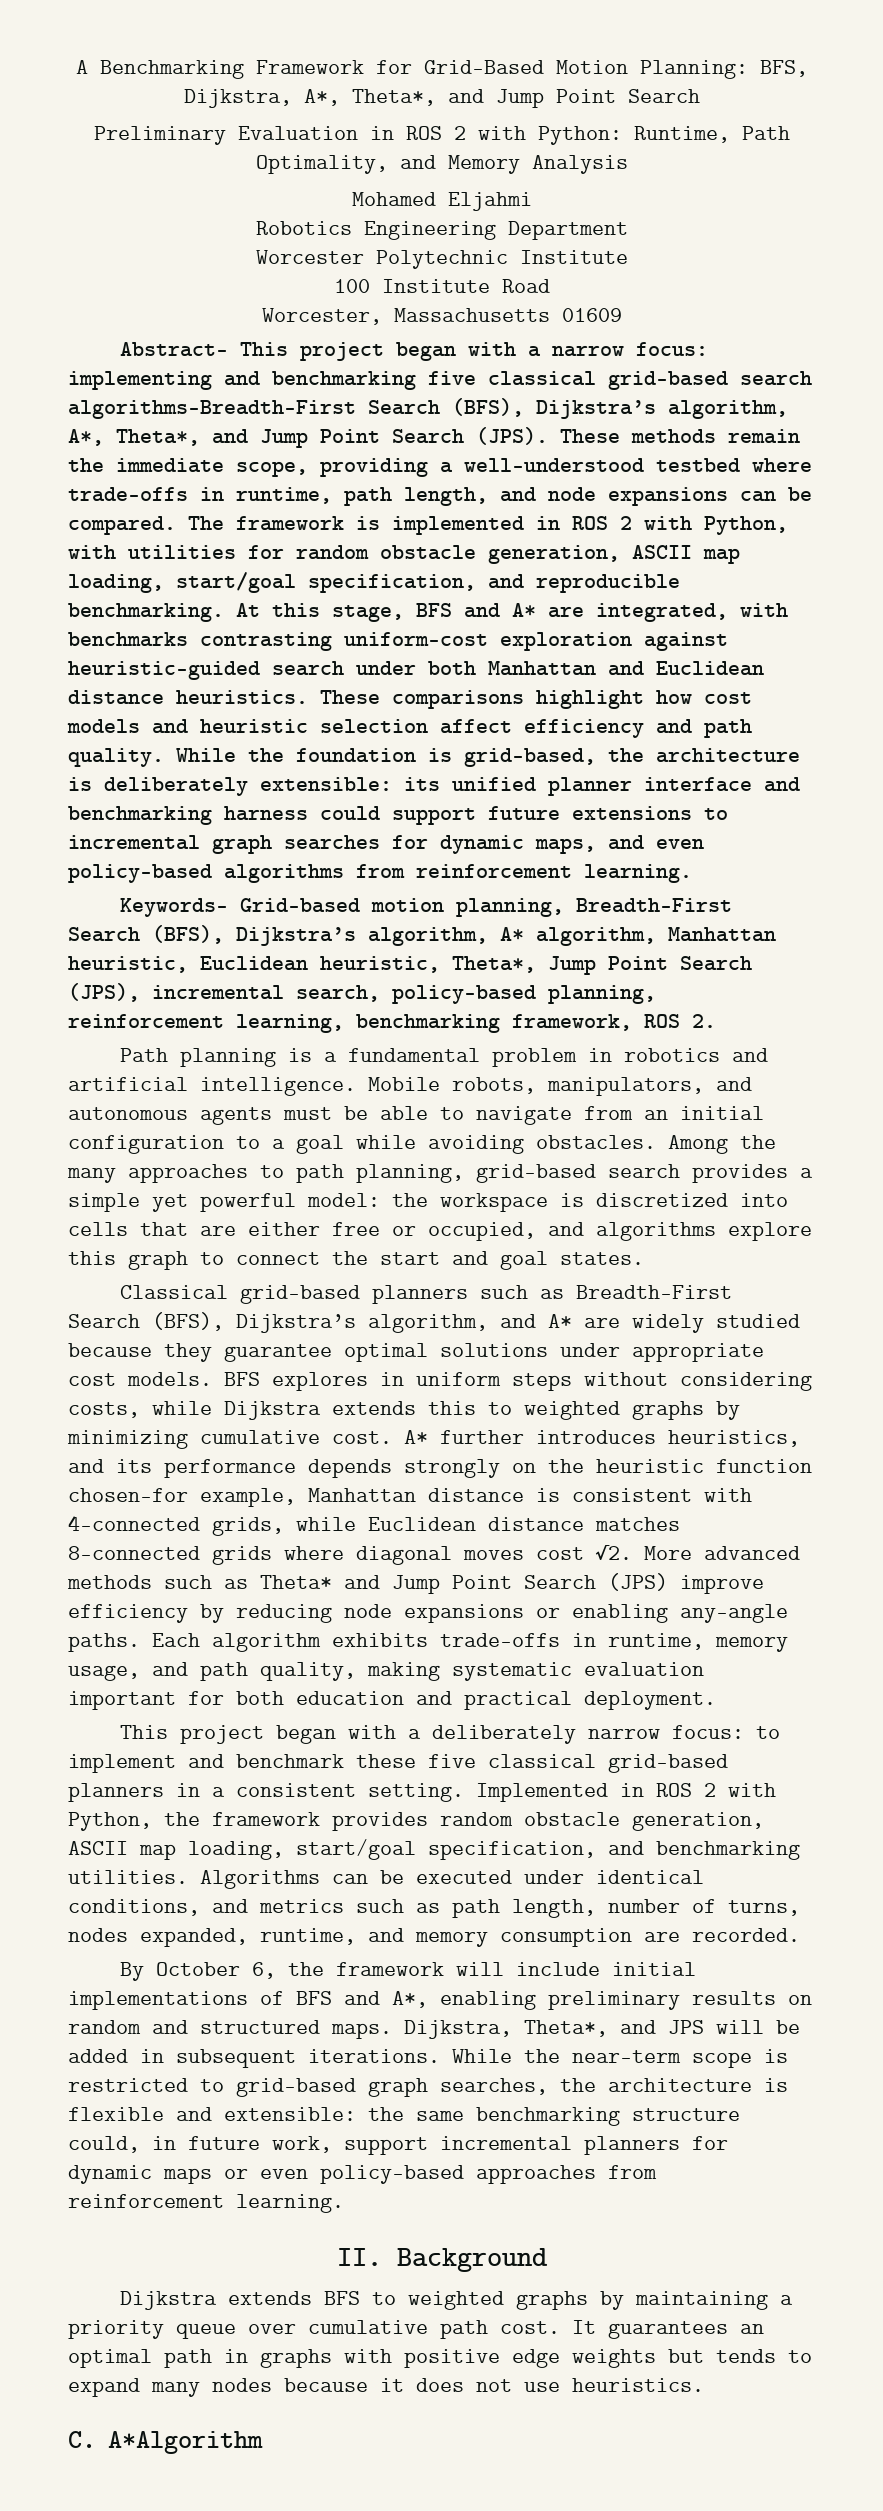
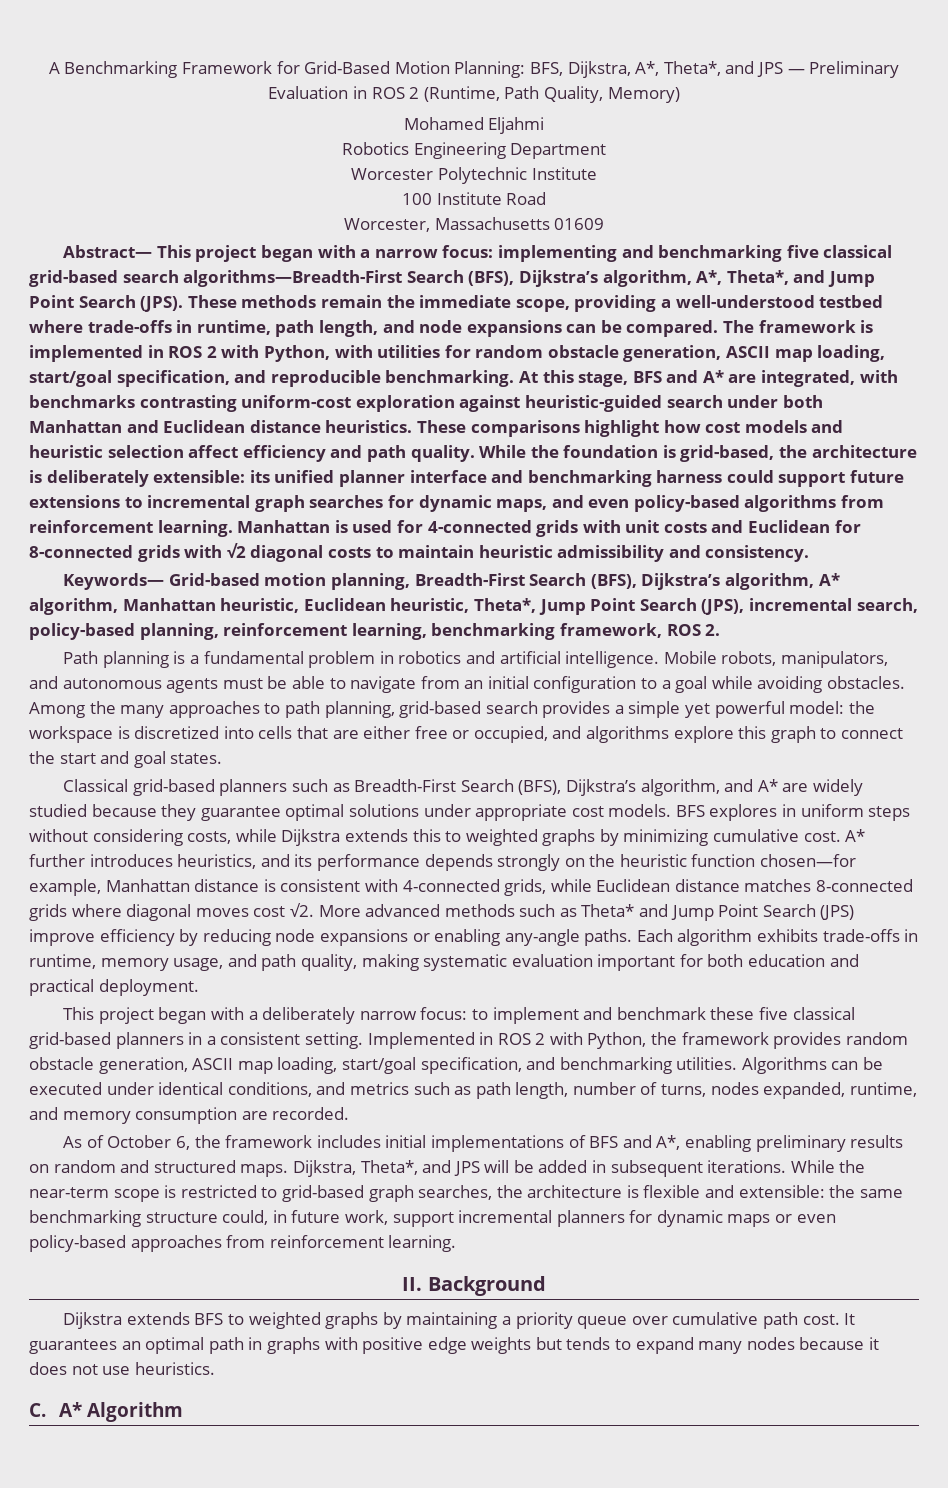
- A Benchmarking Framework for Grid-Based Motion Planning: BFS, Dijkstra, A*, Theta*, and Jump Point Search
- Preliminary Evaluation in ROS 2 with Python: Runtime, Path Optimality, and Memory Analysis
+ A Benchmarking Framework for Grid-Based Motion Planning: BFS, Dijkstra, A*, Theta*, and JPS — Preliminary Evaluation in ROS 2 (Runtime, Path Quality, Memory)
+ Manhattan is used for 4-connected grids with unit costs and Euclidean for 8-connected grids with √2 diagonal costs to maintain heuristic admissibility and consistency.
- By October 6, the framework will include initial implementations of BFS and A*, enabling preliminary results on random and structured maps.
+ As of October 6, the framework includes initial implementations of BFS and A*, enabling preliminary results on random and structured maps.
- C. A*Algorithm
+ C. A* Algorithm

